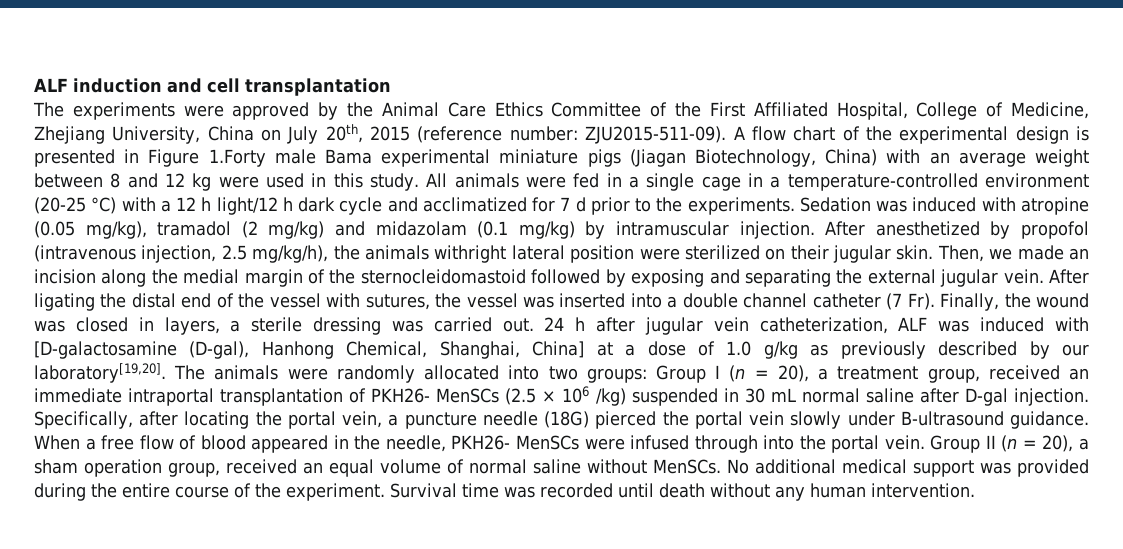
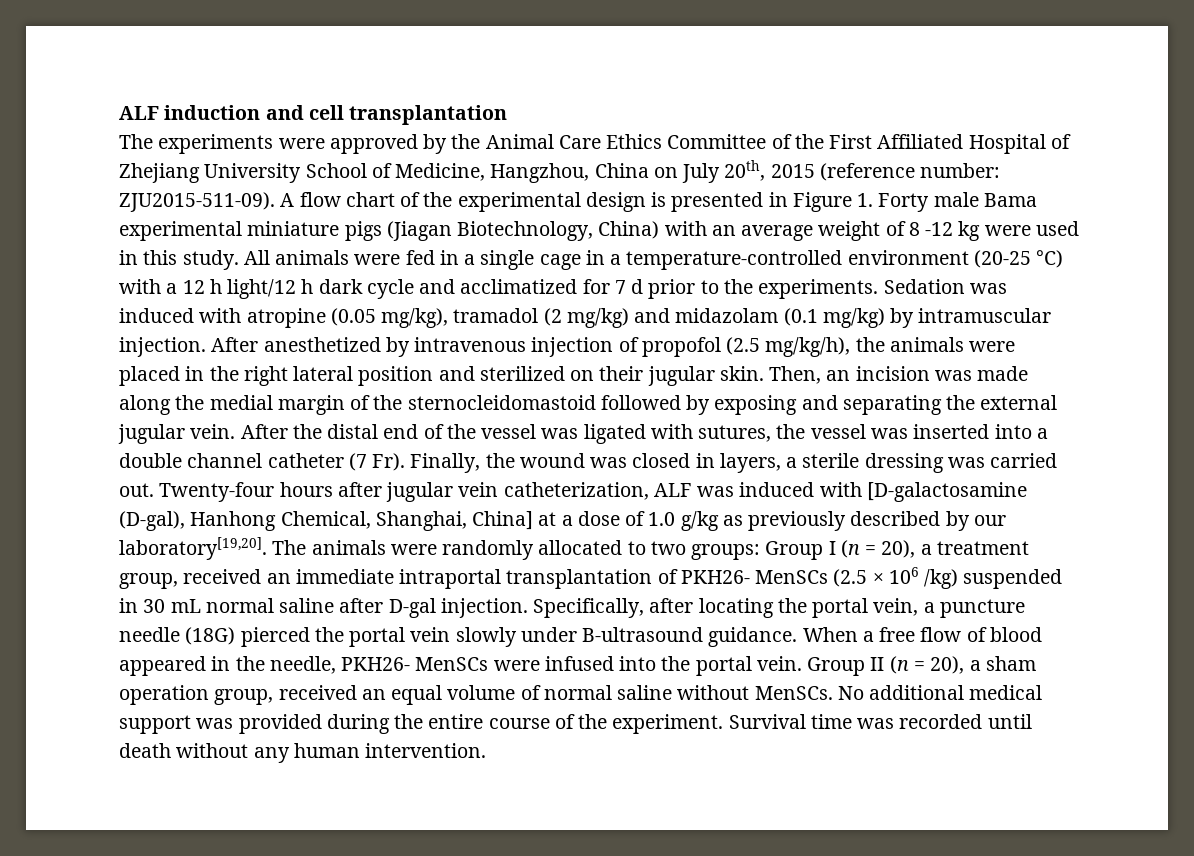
- The experiments were approved by the Animal Care Ethics Committee of the First Affiliated Hospital, College of Medicine, Zhejiang University, China on July 20th, 2015 (reference number: ZJU2015-511-09).
+ The experiments were approved by the Animal Care Ethics Committee of the First Affiliated Hospital of Zhejiang University School of Medicine, Hangzhou, China on July 20th, 2015 (reference number: ZJU2015-511-09).
- A flow chart of the experimental design is presented in Figure 1.Forty male Bama experimental miniature pigs (Jiagan Biotechnology, China) with an average weight between 8 and 12 kg were used in this study.
+ A flow chart of the experimental design is presented in Figure 1. Forty male Bama experimental miniature pigs (Jiagan Biotechnology, China) with an average weight of 8 -12 kg were used in this study.
- After anesthetized by propofol (intravenous injection, 2.5 mg/kg/h), the animals withright lateral position were sterilized on their jugular skin.
+ After anesthetized by intravenous injection of propofol (2.5 mg/kg/h), the animals were placed in the right lateral position and sterilized on their jugular skin.
- Then, we made an incision along the medial margin of the sternocleidomastoid followed by exposing and separating the external jugular vein.
+ Then, an incision was made along the medial margin of the sternocleidomastoid followed by exposing and separating the external jugular vein.
- After ligating the distal end of the vessel with sutures, the vessel was inserted into a double channel catheter (7 Fr). Finally, the wound was closed in layers, a sterile dressing was carried out.
+ After the distal end of the vessel was ligated with sutures, the vessel was inserted into a double channel catheter (7 Fr). Finally, the wound was closed in layers, a sterile dressing was carried out.
- 24 h after jugular vein catheterization, ALF was induced with [D-galactosamine (D-gal), Hanhong Chemical, Shanghai, China] at a dose of 1.0 g/kg as previously described by our laboratory[19,20].
+ Twenty-four hours after jugular vein catheterization, ALF was induced with [D-galactosamine (D-gal), Hanhong Chemical, Shanghai, China] at a dose of 1.0 g/kg as previously described by our laboratory[19,20].
- The animals were randomly allocated into two groups: Group I (n = 20), a treatment group, received an immediate intraportal transplantation of PKH26- MenSCs (2.5 × 106 /kg) suspended in 30 mL normal saline after D-gal injection.
+ The animals were randomly allocated to two groups: Group I (n = 20), a treatment group, received an immediate intraportal transplantation of PKH26- MenSCs (2.5 × 106 /kg) suspended in 30 mL normal saline after D-gal injection.
- When a free flow of blood appeared in the needle, PKH26- MenSCs were infused through into the portal vein.
+ When a free flow of blood appeared in the needle, PKH26- MenSCs were infused into the portal vein.

